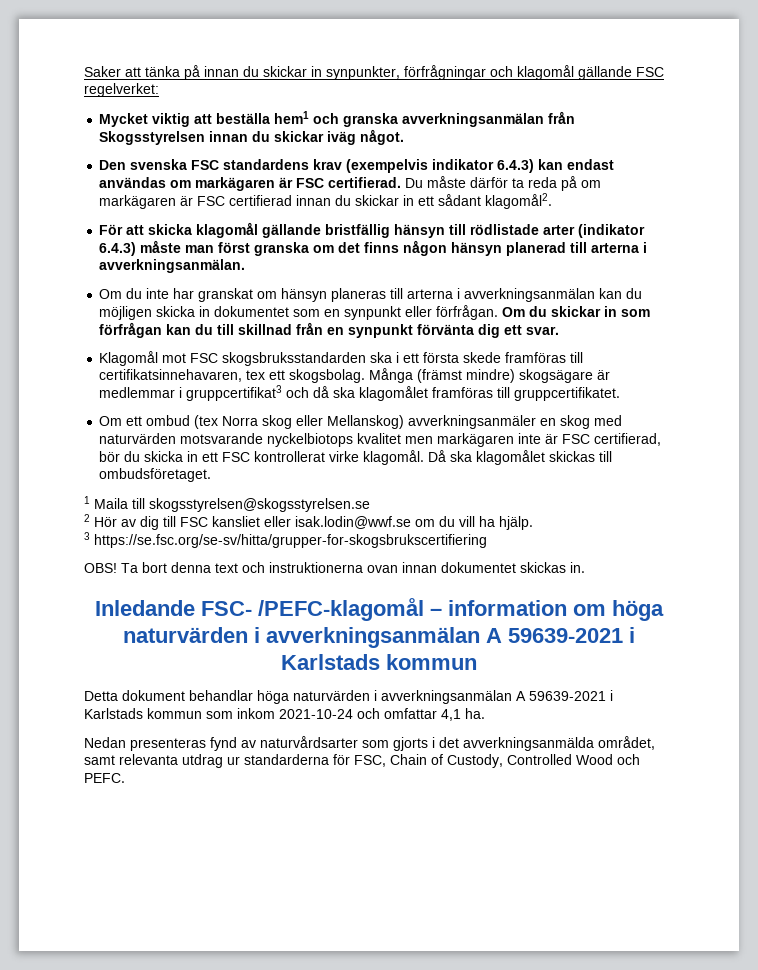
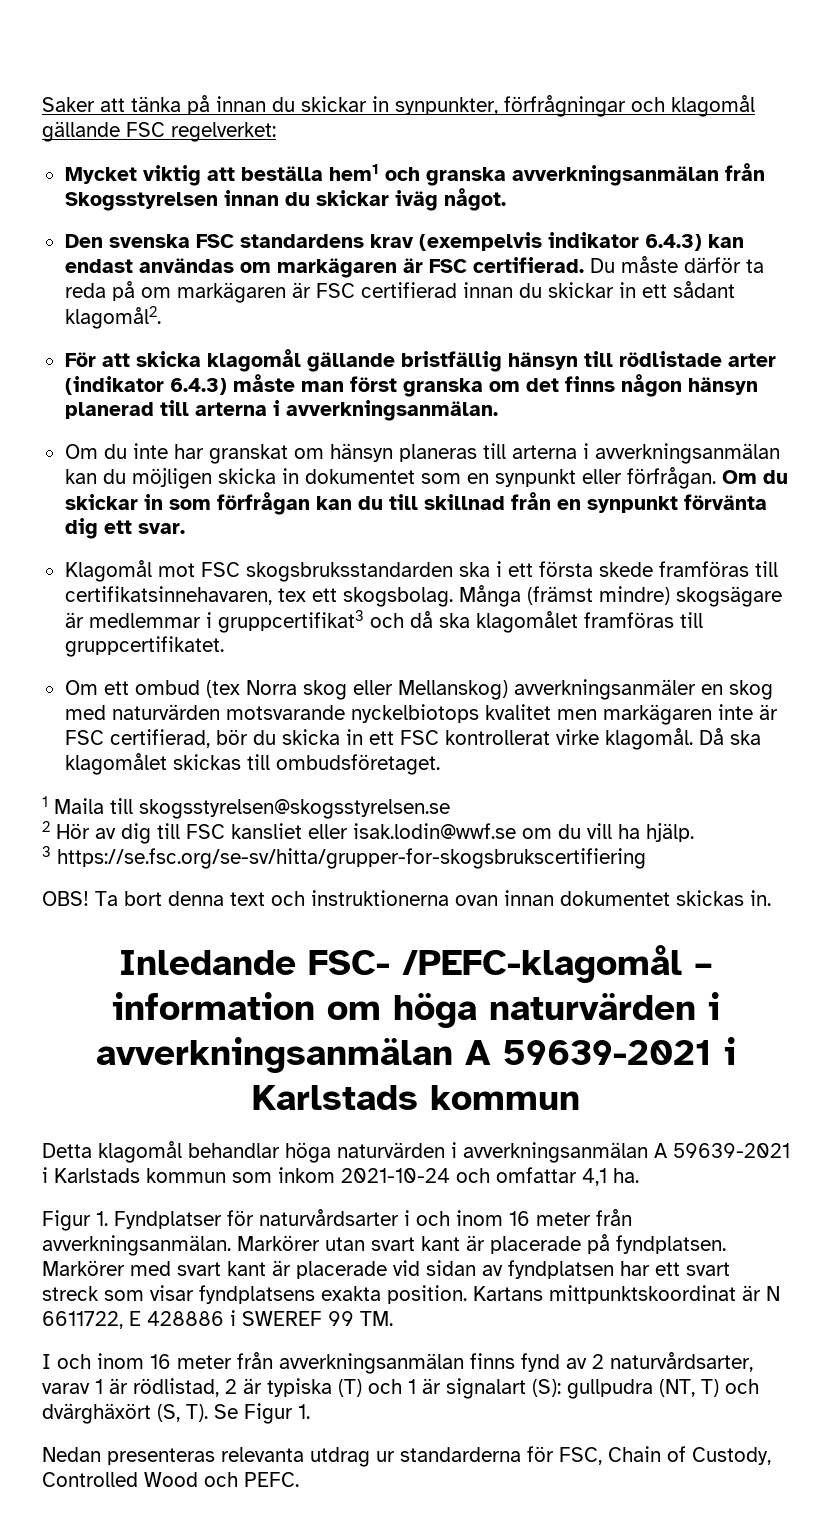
- Detta dokument behandlar höga naturvärden i avverkningsanmälan A 59639-2021 i Karlstads kommun som inkom 2021-10-24 och omfattar 4,1 ha.
+ Detta klagomål behandlar höga naturvärden i avverkningsanmälan A 59639-2021 i Karlstads kommun som inkom 2021-10-24 och omfattar 4,1 ha.
- Nedan presenteras fynd av naturvårdsarter som gjorts i det avverkningsanmälda området, samt relevanta utdrag ur standarderna för FSC, Chain of Custody, Controlled Wood och PEFC.
+ Figur 1. Fyndplatser för naturvårdsarter i och inom 16 meter från avverkningsanmälan. Markörer utan svart kant är placerade på fyndplatsen. Markörer med svart kant är placerade vid sidan av fyndplatsen har ett svart streck som visar fyndplatsens exakta position. Kartans mittpunktskoordinat är N 6611722, E 428886 i SWEREF 99 TM.
+ I och inom 16 meter från avverkningsanmälan finns fynd av 2 naturvårdsarter, varav 1 är rödlistad, 2 är typiska (T) och 1 är signalart (S): gullpudra (NT, T) och dvärghäxört (S, T). Se Figur 1.
+ Nedan presenteras relevanta utdrag ur standarderna för FSC, Chain of Custody, Controlled Wood och PEFC.

